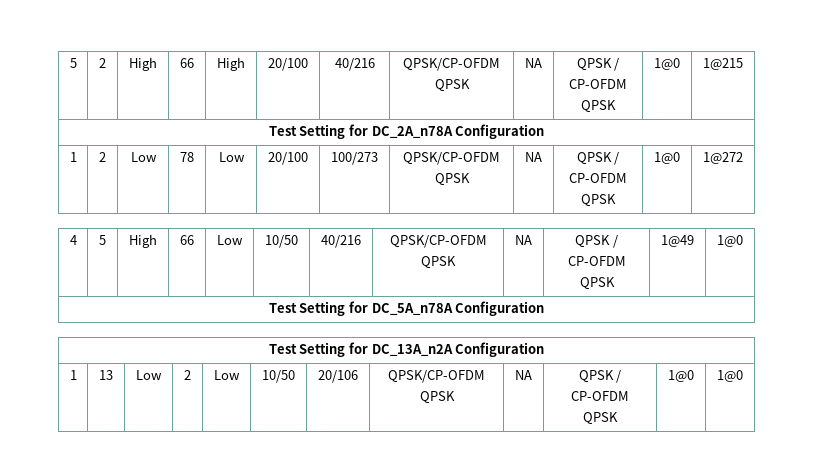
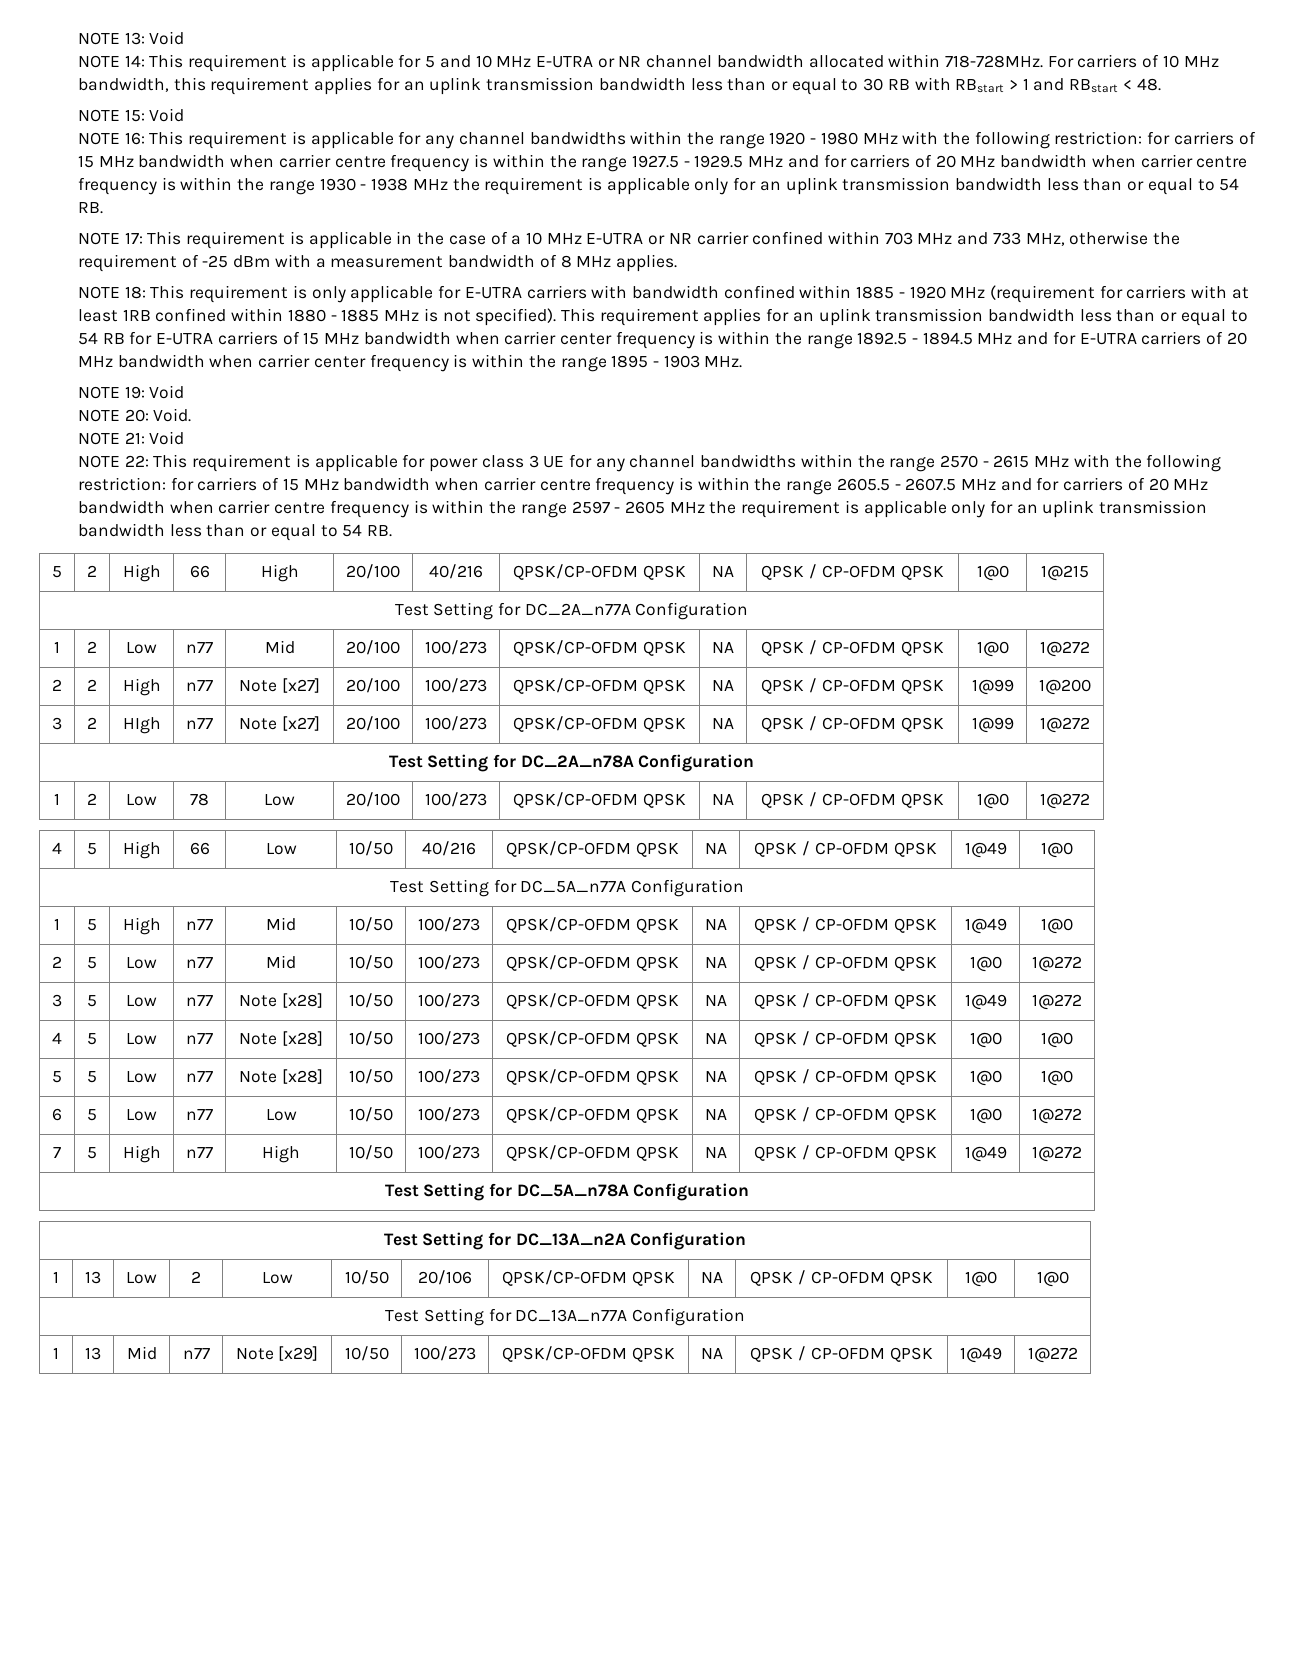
+ NOTE 13: Void
+ NOTE 14: This requirement is applicable for 5 and 10 MHz E-UTRA or NR channel bandwidth allocated within 718-728MHz. For carriers of 10 MHz bandwidth, this requirement applies for an uplink transmission bandwidth less than or equal to 30 RB with RBstart > 1 and RBstart < 48.
+ NOTE 15: Void
+ NOTE 16: This requirement is applicable for any channel bandwidths within the range 1920 - 1980 MHz with the following restriction: for carriers of 15 MHz bandwidth when carrier centre frequency is within the range 1927.5 - 1929.5 MHz and for carriers of 20 MHz bandwidth when carrier centre frequency is within the range 1930 - 1938 MHz the requirement is applicable only for an uplink transmission bandwidth less than or equal to 54 RB.
+ NOTE 17: This requirement is applicable in the case of a 10 MHz E-UTRA or NR carrier confined within 703 MHz and 733 MHz, otherwise the requirement of -25 dBm with a measurement bandwidth of 8 MHz applies.
+ NOTE 18: This requirement is only applicable for E-UTRA carriers with bandwidth confined within 1885 - 1920 MHz (requirement for carriers with at least 1RB confined within 1880 - 1885 MHz is not specified). This requirement applies for an uplink transmission bandwidth less than or equal to 54 RB for E-UTRA carriers of 15 MHz bandwidth when carrier center frequency is within the range 1892.5 - 1894.5 MHz and for E-UTRA carriers of 20 MHz bandwidth when carrier center frequency is within the range 1895 - 1903 MHz.
+ NOTE 19: Void
+ NOTE 20: Void.
+ NOTE 21: Void
+ NOTE 22: This requirement is applicable for power class 3 UE for any channel bandwidths within the range 2570 - 2615 MHz with the following restriction: for carriers of 15 MHz bandwidth when carrier centre frequency is within the range 2605.5 - 2607.5 MHz and for carriers of 20 MHz bandwidth when carrier centre frequency is within the range 2597 - 2605 MHz the requirement is applicable only for an uplink transmission bandwidth less than or equal to 54 RB.
+ Test Setting for DC_2A_n77A Configuration
+ 1 | 2 | Low | n77 | Mid | 20/100 | 100/273 | QPSK/CP-OFDM QPSK | NA | QPSK / CP-OFDM QPSK | 1@0 | 1@272
+ 2 | 2 | High | n77 | Note [x27] | 20/100 | 100/273 | QPSK/CP-OFDM QPSK | NA | QPSK / CP-OFDM QPSK | 1@99 | 1@200
+ 3 | 2 | HIgh | n77 | Note [x27] | 20/100 | 100/273 | QPSK/CP-OFDM QPSK | NA | QPSK / CP-OFDM QPSK | 1@99 | 1@272
+ Test Setting for DC_5A_n77A Configuration
+ 1 | 5 | High | n77 | Mid | 10/50 | 100/273 | QPSK/CP-OFDM QPSK | NA | QPSK / CP-OFDM QPSK | 1@49 | 1@0
+ 2 | 5 | Low | n77 | Mid | 10/50 | 100/273 | QPSK/CP-OFDM QPSK | NA | QPSK / CP-OFDM QPSK | 1@0 | 1@272
+ 3 | 5 | Low | n77 | Note [x28] | 10/50 | 100/273 | QPSK/CP-OFDM QPSK | NA | QPSK / CP-OFDM QPSK | 1@49 | 1@272
+ 4 | 5 | Low | n77 | Note [x28] | 10/50 | 100/273 | QPSK/CP-OFDM QPSK | NA | QPSK / CP-OFDM QPSK | 1@0 | 1@0
+ 5 | 5 | Low | n77 | Note [x28] | 10/50 | 100/273 | QPSK/CP-OFDM QPSK | NA | QPSK / CP-OFDM QPSK | 1@0 | 1@0
+ 6 | 5 | Low | n77 | Low | 10/50 | 100/273 | QPSK/CP-OFDM QPSK | NA | QPSK / CP-OFDM QPSK | 1@0 | 1@272
+ 7 | 5 | High | n77 | High | 10/50 | 100/273 | QPSK/CP-OFDM QPSK | NA | QPSK / CP-OFDM QPSK | 1@49 | 1@272
+ Test Setting for DC_13A_n77A Configuration
+ 1 | 13 | Mid | n77 | Note [x29] | 10/50 | 100/273 | QPSK/CP-OFDM QPSK | NA | QPSK / CP-OFDM QPSK | 1@49 | 1@272

